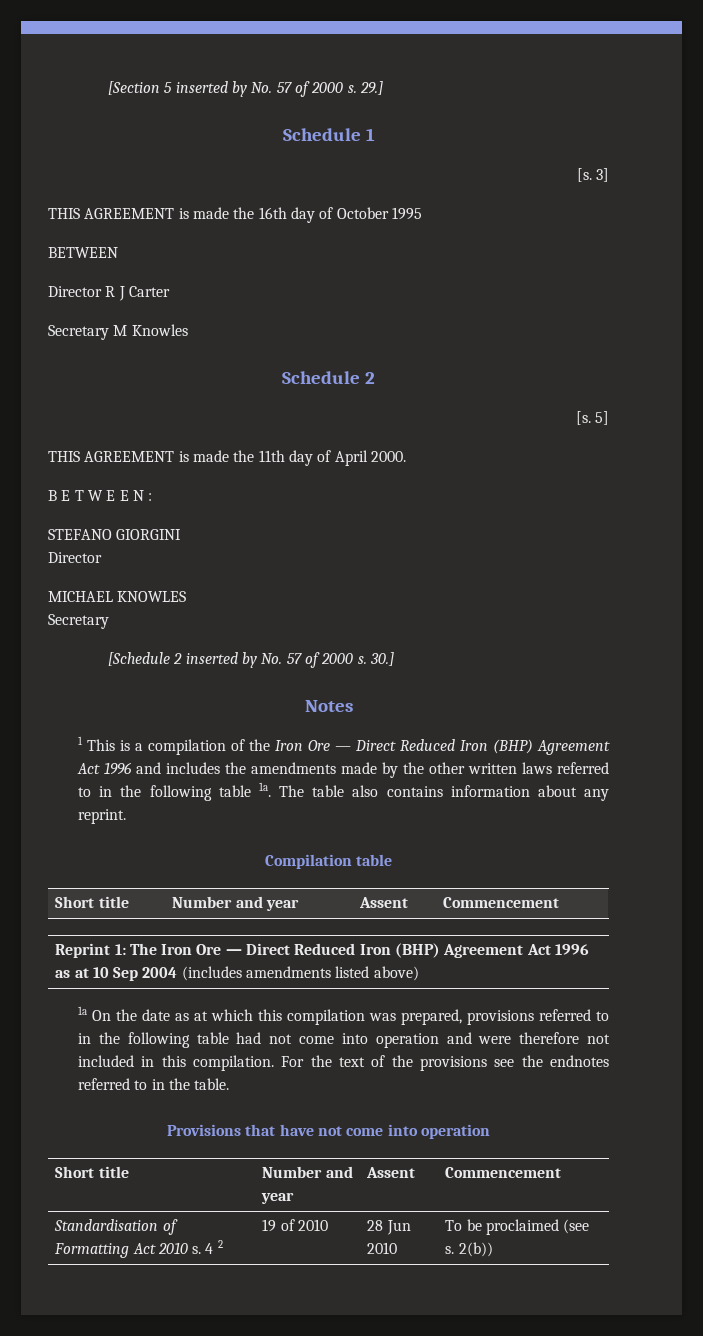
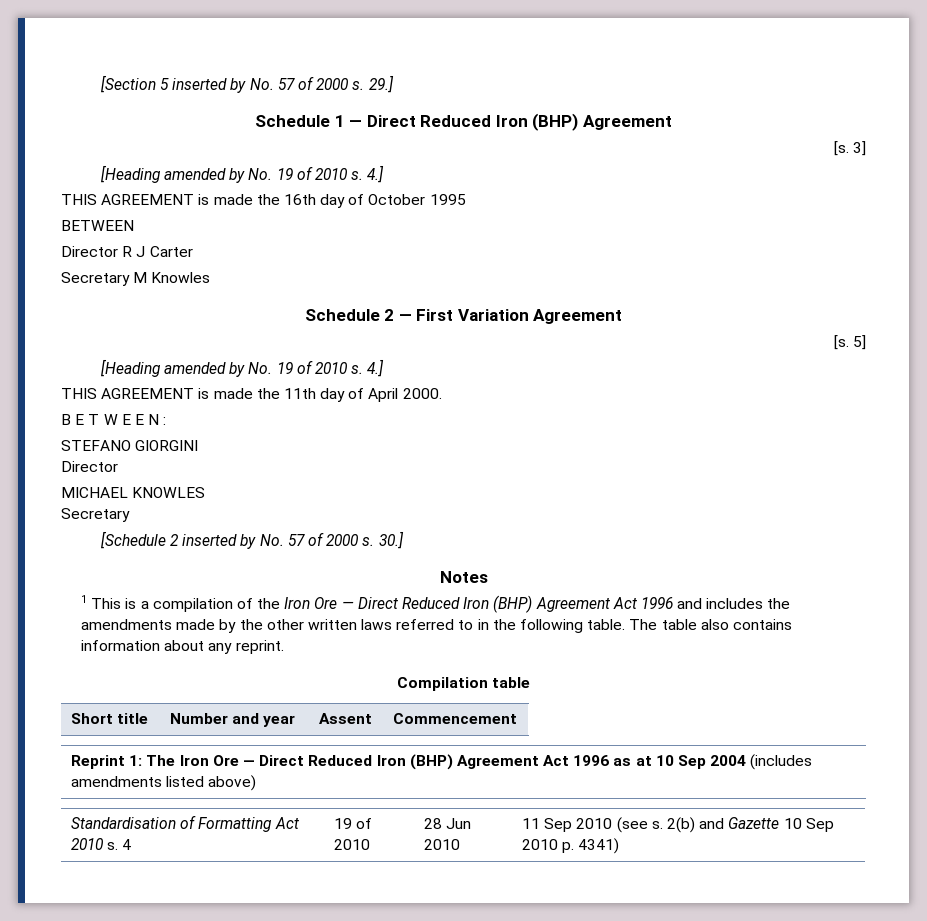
- Schedule 1
+ Schedule 1 — Direct Reduced Iron (BHP) Agreement
  [s. 3]
+ [Heading amended by No. 19 of 2010 s. 4.]
- Schedule 2
+ Schedule 2 — First Variation Agreement
  [s. 5]
+ [Heading amended by No. 19 of 2010 s. 4.]
- 1 This is a compilation of the Iron Ore — Direct Reduced Iron (BHP) Agreement Act 1996 and includes the amendments made by the other written laws referred to in the following table 1a.
+ 1 This is a compilation of the Iron Ore — Direct Reduced Iron (BHP) Agreement Act 1996 and includes the amendments made by the other written laws referred to in the following table.
- 1a On the date as at which this compilation was prepared, provisions referred to in the following table had not come into operation and were therefore not included in this compilation. For the text of the provisions see the endnotes referred to in the table.
- Provisions that have not come into operation
- Short title | Number and year | Assent | Commencement
- Standardisation of Formatting Act 2010 s. 4 2 | 19 of 2010 | 28 Jun 2010 | To be proclaimed (see s. 2(b))
+ Standardisation of Formatting Act 2010 s. 4 | 19 of 2010 | 28 Jun 2010 | 11 Sep 2010 (see s. 2(b) and Gazette 10 Sep 2010 p. 4341)

